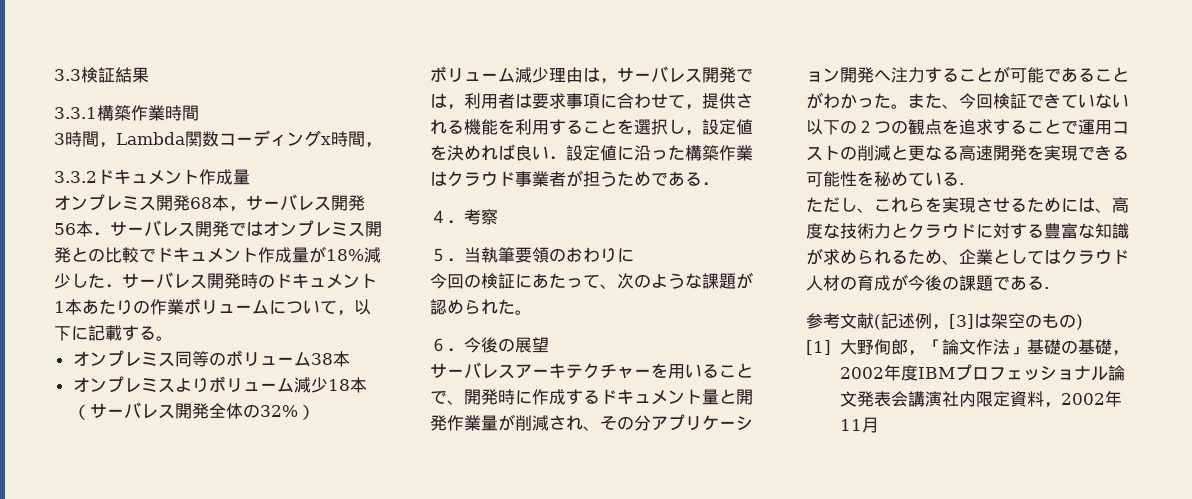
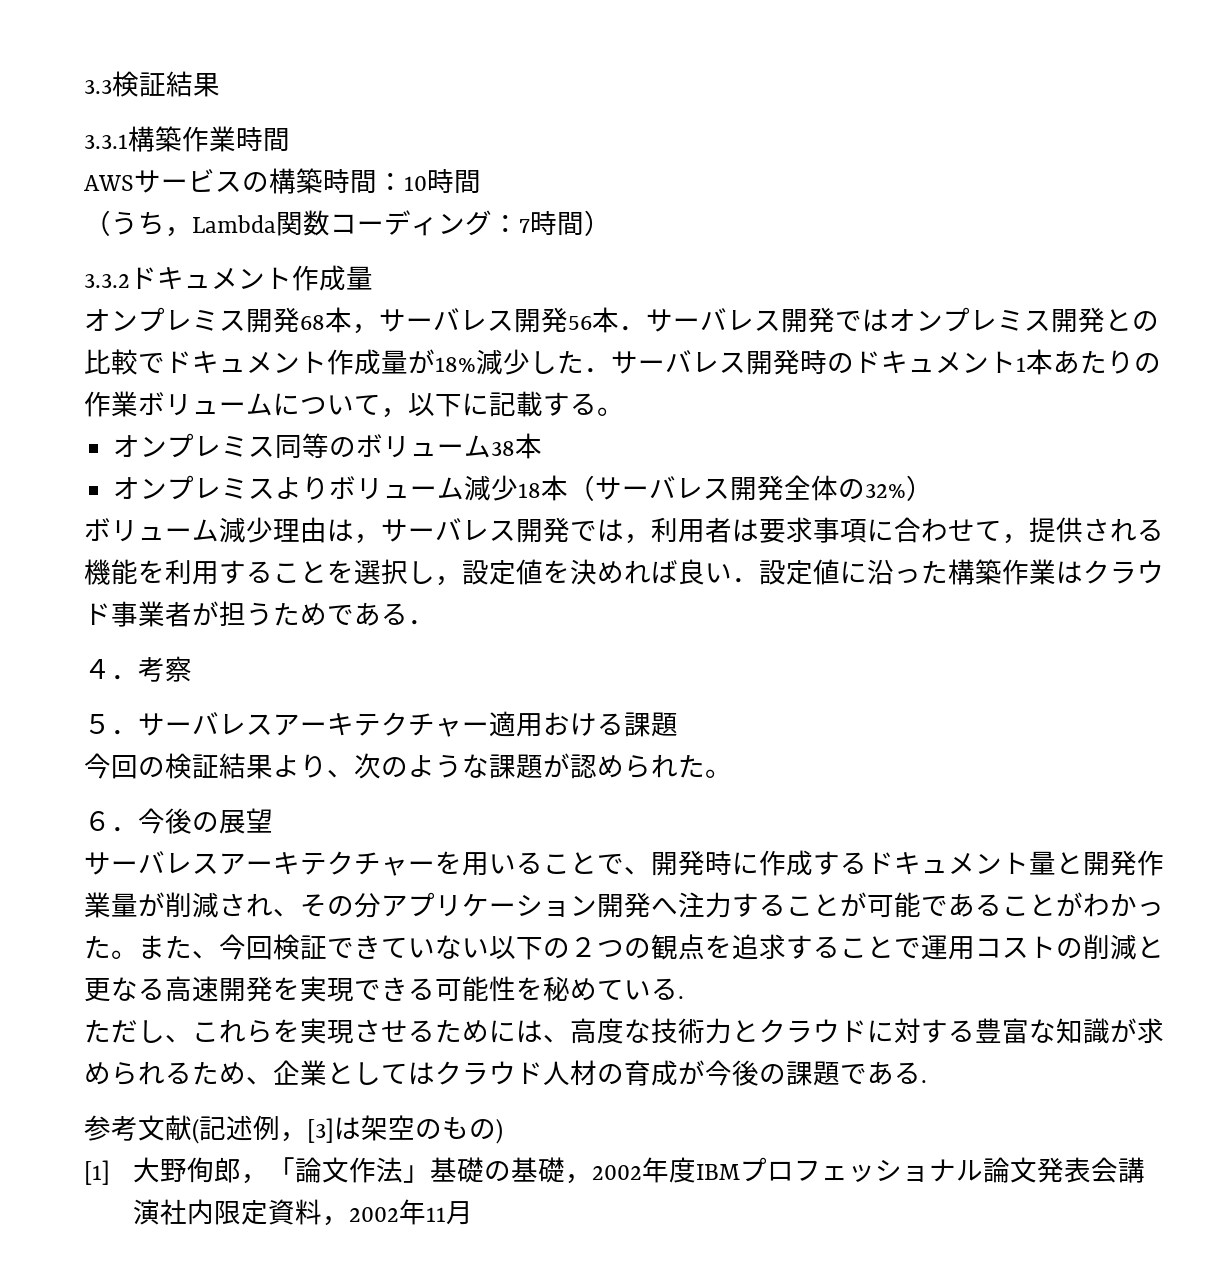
- 3時間，Lambda関数コーディングx時間，
+ AWSサービスの構築時間：10時間
+ （うち，Lambda関数コーディング：7時間）
- ５．当執筆要領のおわりに
+ ５．サーバレスアーキテクチャー適用おける課題
- 今回の検証にあたって、次のような課題が認められた。
+ 今回の検証結果より、次のような課題が認められた。

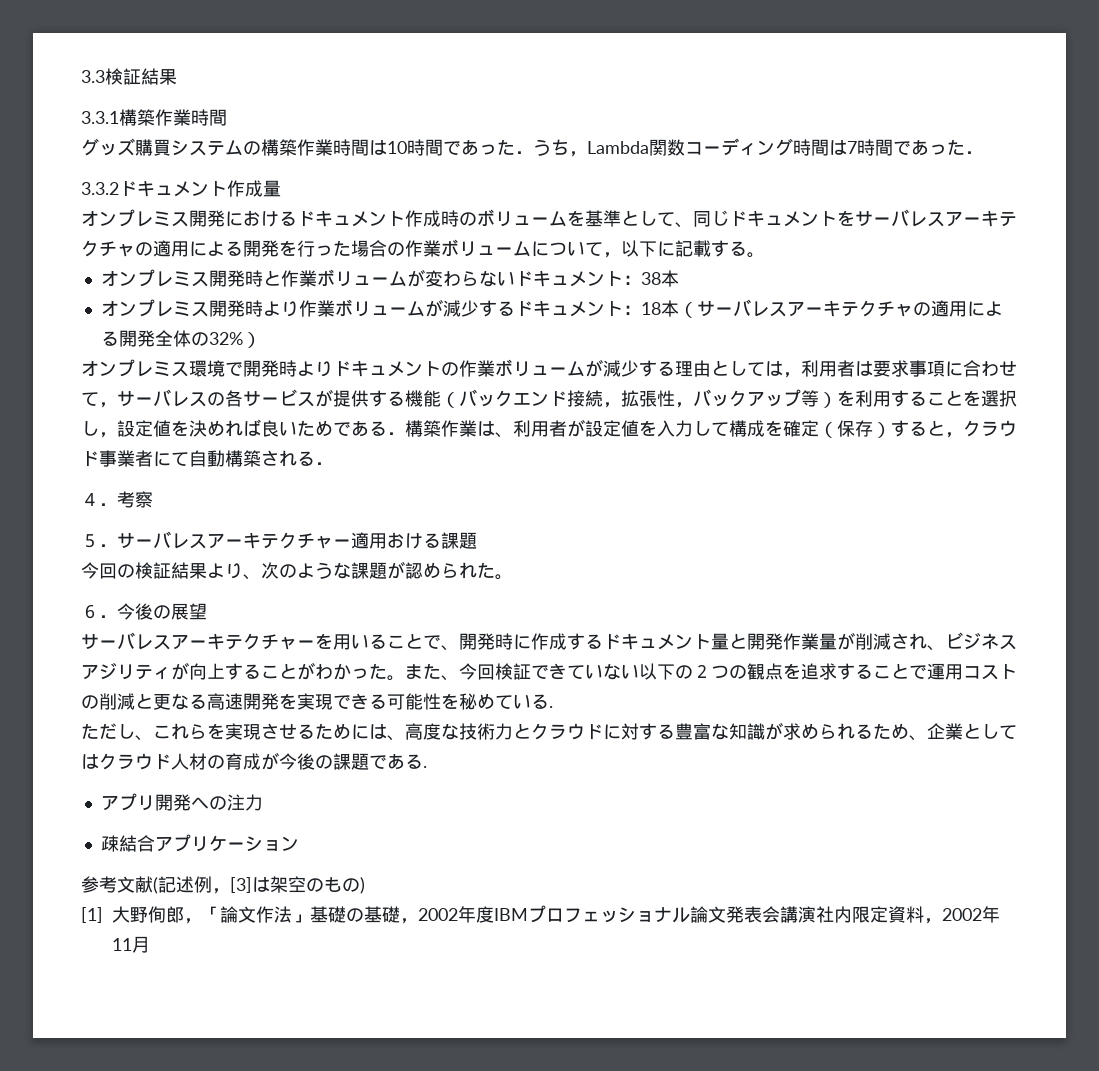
- AWSサービスの構築時間：10時間
- （うち，Lambda関数コーディング：7時間）
+ グッズ購買システムの構築作業時間は10時間であった．うち，Lambda関数コーディング時間は7時間であった．
- オンプレミス開発68本，サーバレス開発56本．サーバレス開発ではオンプレミス開発との比較でドキュメント作成量が18%減少した．サーバレス開発時のドキュメント1本あたりの作業ボリュームについて，以下に記載する。
+ オンプレミス開発におけるドキュメント作成時のボリュームを基準として、同じドキュメントをサーバレスアーキテクチャの適用による開発を行った場合の作業ボリュームについて，以下に記載する。
- オンプレミス同等のボリューム38本
+ オンプレミス開発時と作業ボリュームが変わらないドキュメント：38本
- オンプレミスよりボリューム減少18本（サーバレス開発全体の32%）
- ボリューム減少理由は，サーバレス開発では，利用者は要求事項に合わせて，提供される機能を利用することを選択し，設定値を決めれば良い．設定値に沿った構築作業はクラウド事業者が担うためである．
+ オンプレミス開発時より作業ボリュームが減少するドキュメント：18本（サーバレスアーキテクチャの適用による開発全体の32%）
+ オンプレミス環境で開発時よりドキュメントの作業ボリュームが減少する理由としては，利用者は要求事項に合わせて，サーバレスの各サービスが提供する機能（バックエンド接続，拡張性，バックアップ等）を利用することを選択し，設定値を決めれば良いためである．構築作業は、利用者が設定値を入力して構成を確定（保存）すると，クラウド事業者にて自動構築される．
- サーバレスアーキテクチャーを用いることで、開発時に作成するドキュメント量と開発作業量が削減され、その分アプリケーション開発へ注力することが可能であることがわかった。
+ サーバレスアーキテクチャーを用いることで、開発時に作成するドキュメント量と開発作業量が削減され、ビジネスアジリティが向上することがわかった。
+ アプリ開発への注力
+ 疎結合アプリケーション

